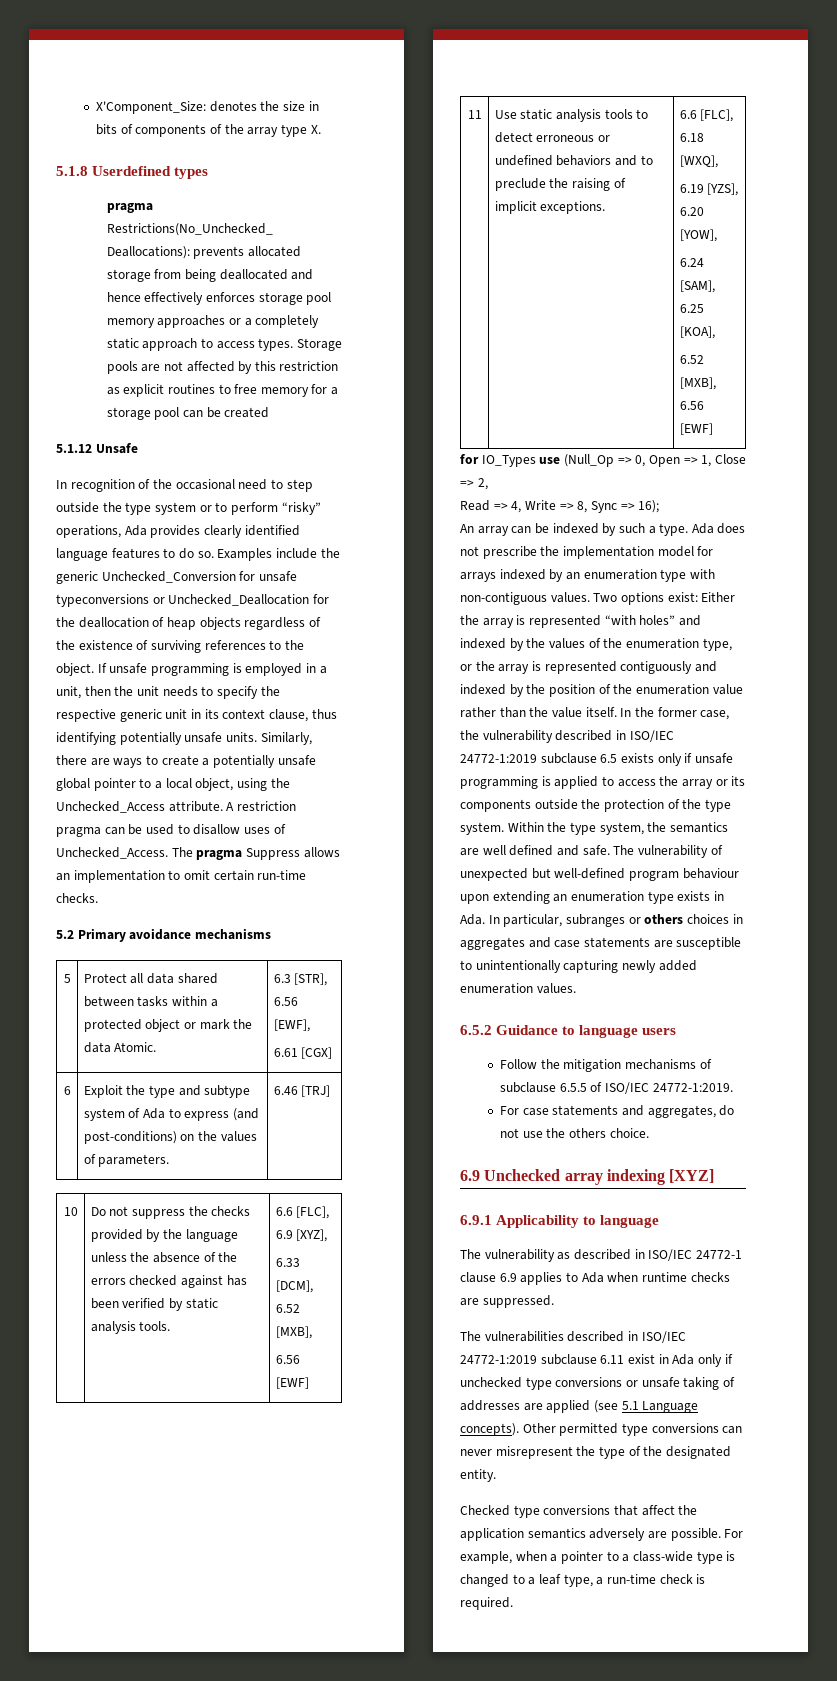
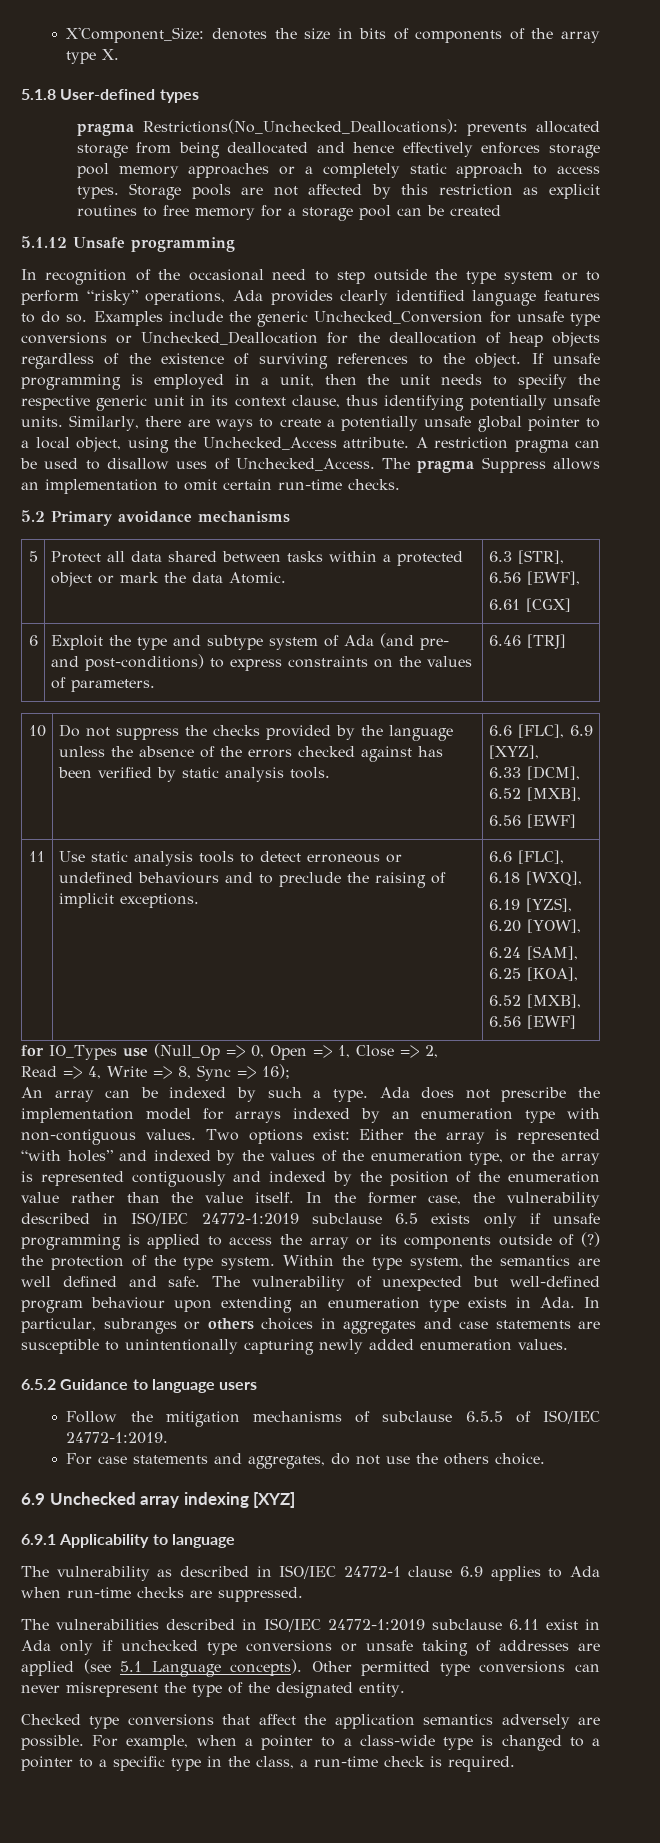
- 5.1.8 Userdefined types
+ 5.1.8 User-defined types
- 5.1.12 Unsafe
+ 5.1.12 Unsafe programming
- Examples include the generic Unchecked_Conversion for unsafe typeconversions or Unchecked_Deallocation for the deallocation of heap objects regardless of the existence of surviving references to the object.
+ Examples include the generic Unchecked_Conversion for unsafe type conversions or Unchecked_Deallocation for the deallocation of heap objects regardless of the existence of surviving references to the object.
- 6 | Exploit the type and subtype system of Ada to express (and post-conditions) on the values of parameters. | 6.46 [TRJ]
+ 6 | Exploit the type and subtype system of Ada (and pre- and post-conditions) to express constraints on the values of parameters. | 6.46 [TRJ]
- 11 | Use static analysis tools to detect erroneous or undefined behaviors and to preclude the raising of implicit exceptions. | 6.6 [FLC], 6.18 [WXQ],
+ 11 | Use static analysis tools to detect erroneous or undefined behaviours and to preclude the raising of implicit exceptions. | 6.6 [FLC], 6.18 [WXQ],
- In the former case, the vulnerability described in ISO/IEC 24772-1:2019 subclause 6.5 exists only if unsafe programming is applied to access the array or its components outside the protection of the type system.
+ In the former case, the vulnerability described in ISO/IEC 24772-1:2019 subclause 6.5 exists only if unsafe programming is applied to access the array or its components outside of (?) the protection of the type system.
- The vulnerability as described in ISO/IEC 24772-1 clause 6.9 applies to Ada when runtime checks are suppressed.
+ The vulnerability as described in ISO/IEC 24772-1 clause 6.9 applies to Ada when run-time checks are suppressed.
- For example, when a pointer to a class-wide type is changed to a leaf type, a run-time check is required.
+ For example, when a pointer to a class-wide type is changed to a pointer to a specific type in the class, a run-time check is required.

